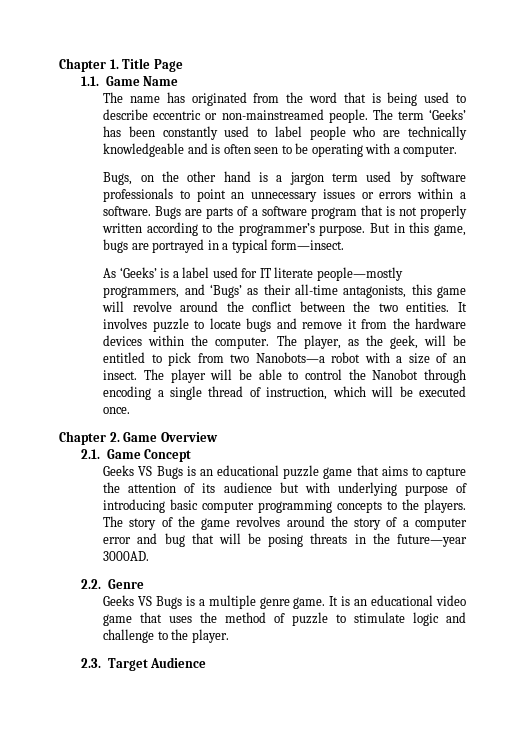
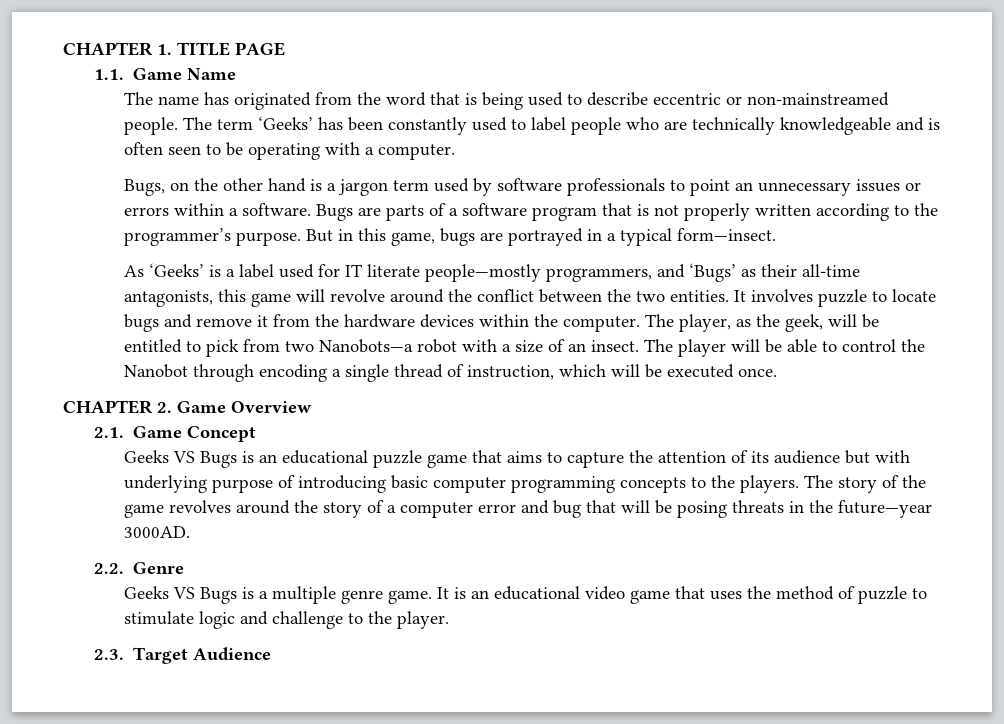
- Chapter 1. Title Page
+ CHAPTER 1. TITLE PAGE
- Chapter 2. Game Overview
+ CHAPTER 2. Game Overview

